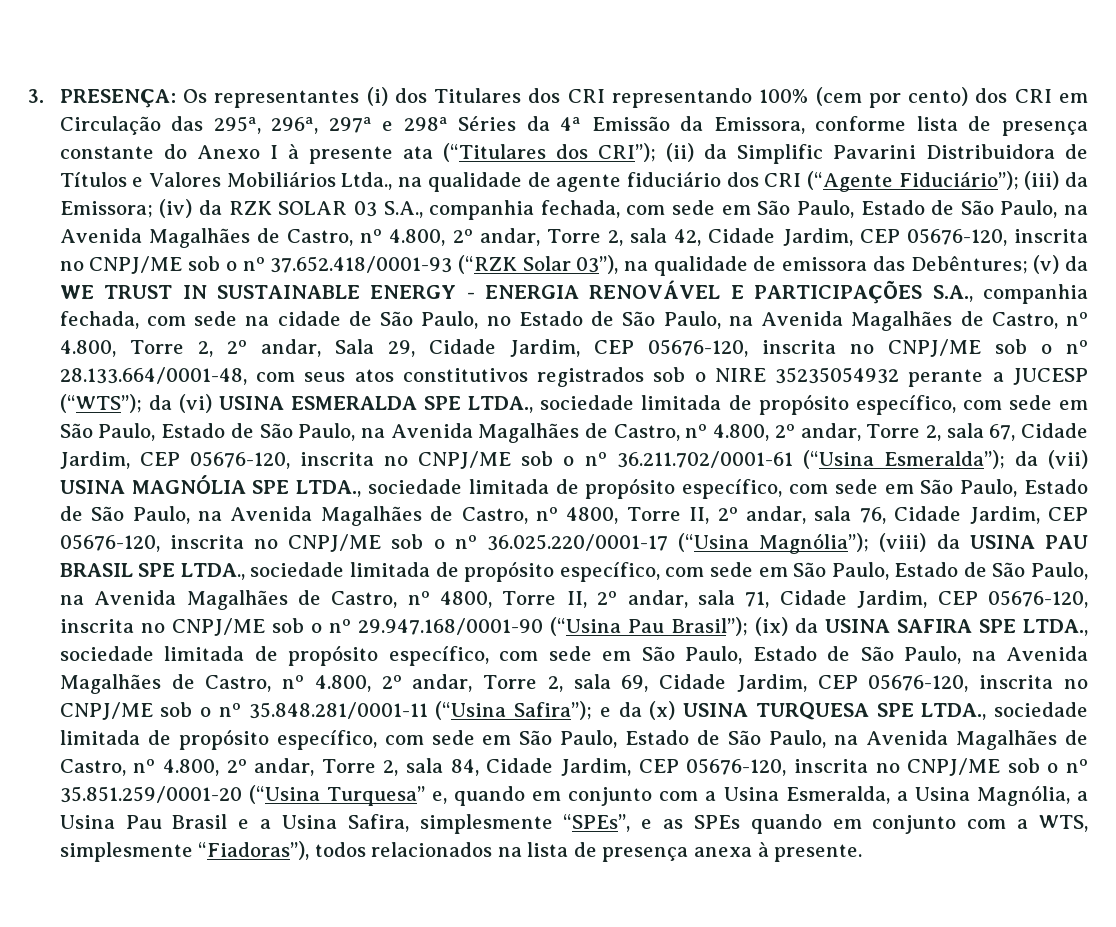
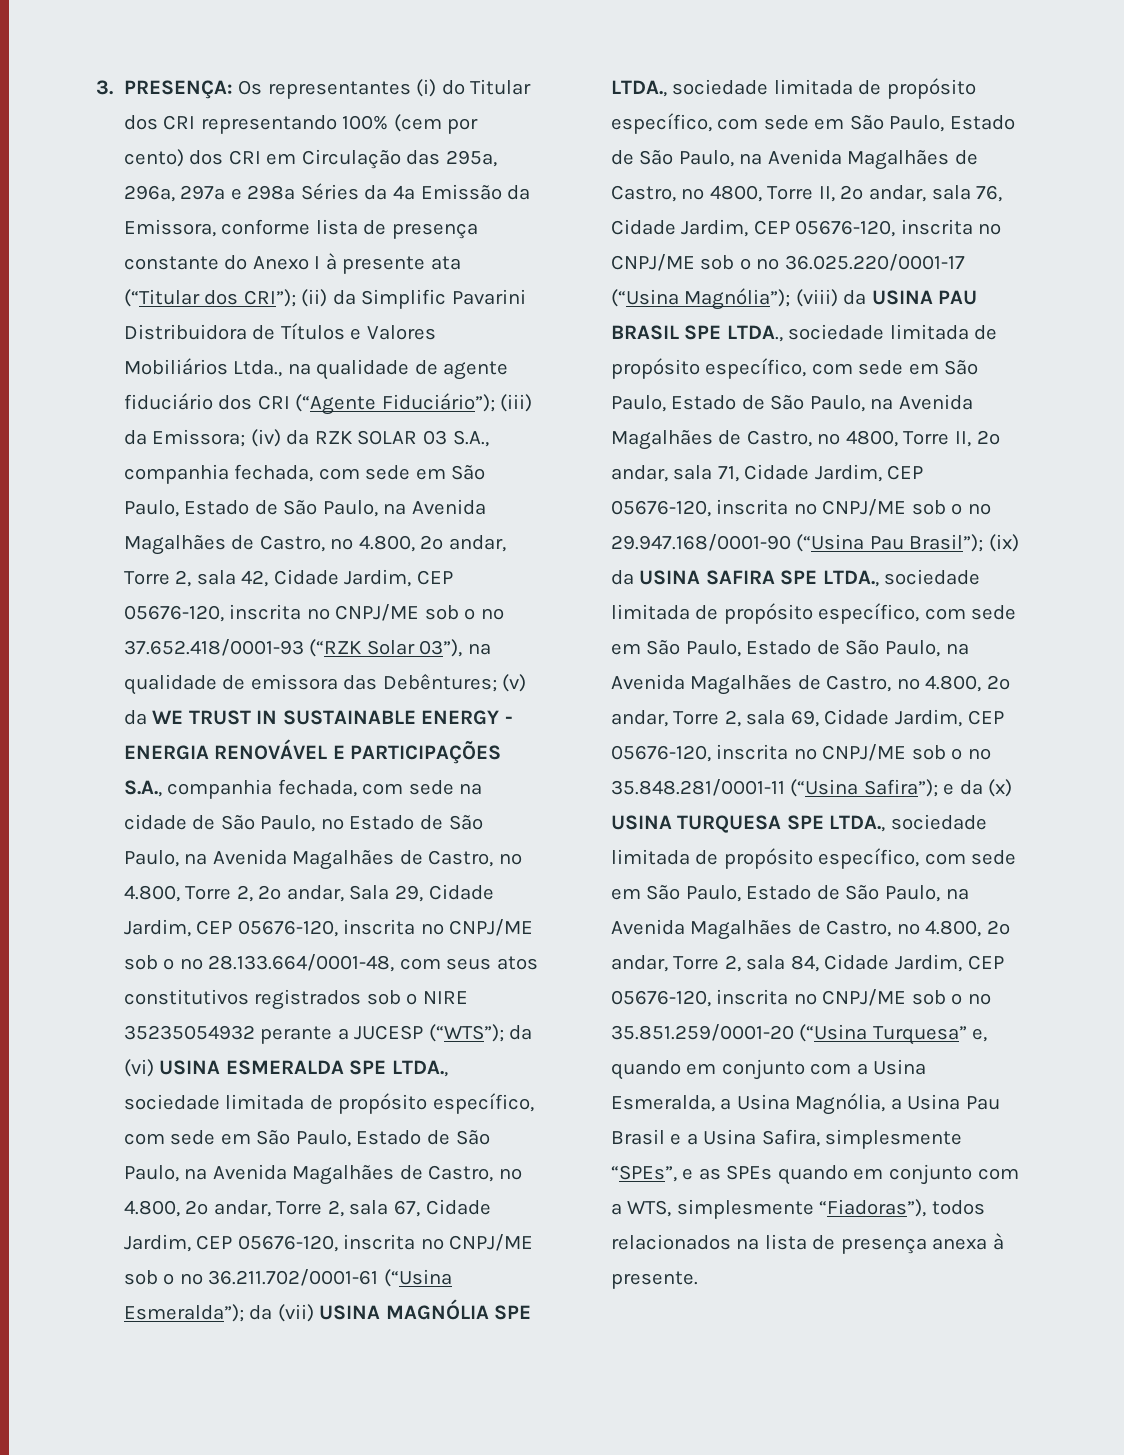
- Os representantes (i) dos Titulares dos CRI representando 100% (cem por cento) dos CRI em Circulação das 295ª, 296ª, 297ª e 298ª Séries da 4ª Emissão da Emissora, conforme lista de presença constante do Anexo I à presente ata (“Titulares dos CRI”);
+ Os representantes (i) do Titular dos CRI representando 100% (cem por cento) dos CRI em Circulação das 295ª, 296ª, 297ª e 298ª Séries da 4ª Emissão da Emissora, conforme lista de presença constante do Anexo I à presente ata (“Titular dos CRI”);

